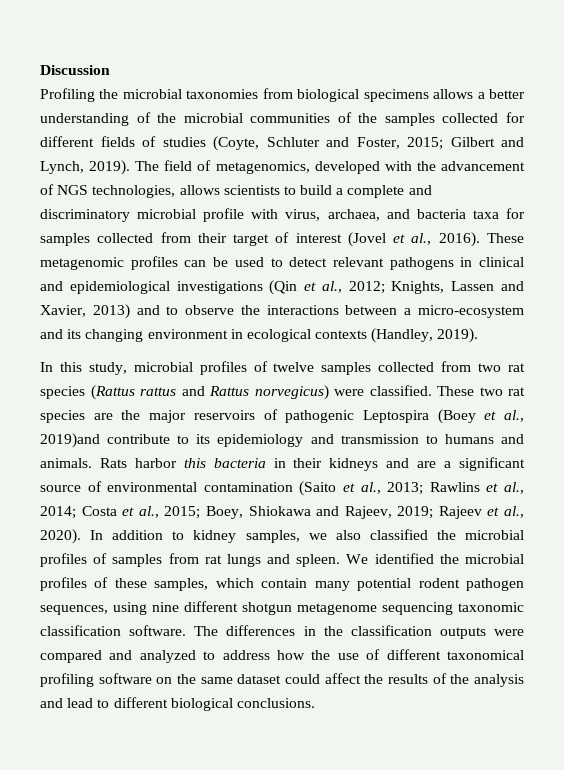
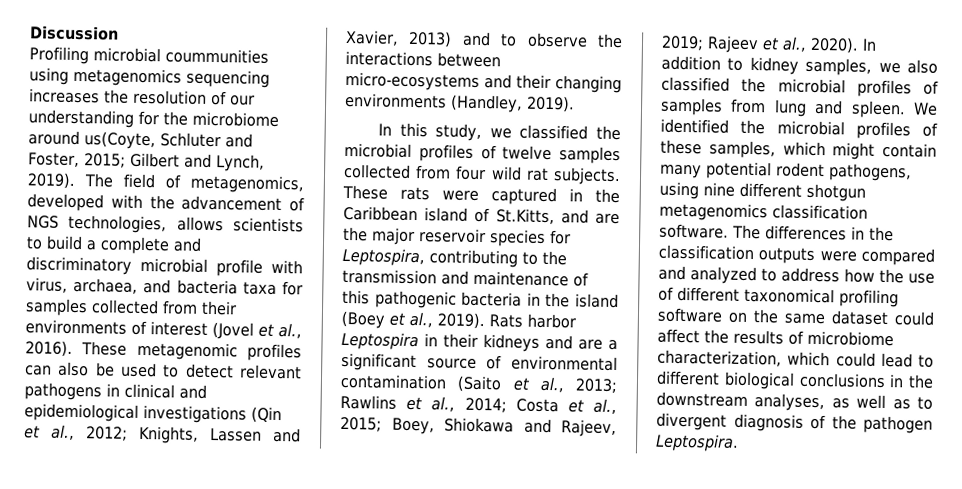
- Profiling the microbial taxonomies from biological specimens allows a better understanding of the microbial communities of the samples collected for different fields of studies (Coyte, Schluter and Foster, 2015; Gilbert and Lynch, 2019).
+ Profiling microbial coummunities using metagenomics sequencing increases the resolution of our understanding for the microbiome around us(Coyte, Schluter and Foster, 2015; Gilbert and Lynch, 2019).
- The field of metagenomics, developed with the advancement of NGS technologies, allows scientists to build a complete and discriminatory microbial profile with virus, archaea, and bacteria taxa for samples collected from their target of interest (Jovel et al., 2016).
+ The field of metagenomics, developed with the advancement of NGS technologies, allows scientists to build a complete and discriminatory microbial profile with virus, archaea, and bacteria taxa for samples collected from their environments of interest (Jovel et al., 2016).
- These metagenomic profiles can be used to detect relevant pathogens in clinical and epidemiological investigations (Qin et al., 2012; Knights, Lassen and Xavier, 2013) and to observe the interactions between a micro-ecosystem and its changing environment in ecological contexts (Handley, 2019).
+ These metagenomic profiles can also be used to detect relevant pathogens in clinical and epidemiological investigations (Qin et al., 2012; Knights, Lassen and Xavier, 2013) and to observe the interactions between micro-ecosystems and their changing environments (Handley, 2019).
- In this study, microbial profiles of twelve samples collected from two rat species (Rattus rattus and Rattus norvegicus) were classified. These two rat species are the major reservoirs of pathogenic Leptospira (Boey et al., 2019)and contribute to its epidemiology and transmission to humans and animals. Rats harbor this bacteria in their kidneys and are a significant source of environmental contamination (Saito et al., 2013; Rawlins et al., 2014; Costa et al., 2015; Boey, Shiokawa and Rajeev, 2019; Rajeev et al., 2020).
+ In this study, we classified the microbial profiles of twelve samples collected from four wild rat subjects. These rats were captured in the Caribbean island of St.Kitts, and are the major reservoir species for Leptospira, contributing to the transmission and maintenance of this pathogenic bacteria in the island (Boey et al., 2019). Rats harbor Leptospira in their kidneys and are a significant source of environmental contamination (Saito et al., 2013; Rawlins et al., 2014; Costa et al., 2015; Boey, Shiokawa and Rajeev, 2019; Rajeev et al., 2020).
- In addition to kidney samples, we also classified the microbial profiles of samples from rat lungs and spleen.
+ In addition to kidney samples, we also classified the microbial profiles of samples from lung and spleen.
- We identified the microbial profiles of these samples, which contain many potential rodent pathogen sequences, using nine different shotgun metagenome sequencing taxonomic classification software.
+ We identified the microbial profiles of these samples, which might contain many potential rodent pathogens, using nine different shotgun metagenomics classification software.
- The differences in the classification outputs were compared and analyzed to address how the use of different taxonomical profiling software on the same dataset could affect the results of the analysis and lead to different biological conclusions.
+ The differences in the classification outputs were compared and analyzed to address how the use of different taxonomical profiling software on the same dataset could affect the results of microbiome characterization, which could lead to different biological conclusions in the downstream analyses, as well as to divergent diagnosis of the pathogen Leptospira.

